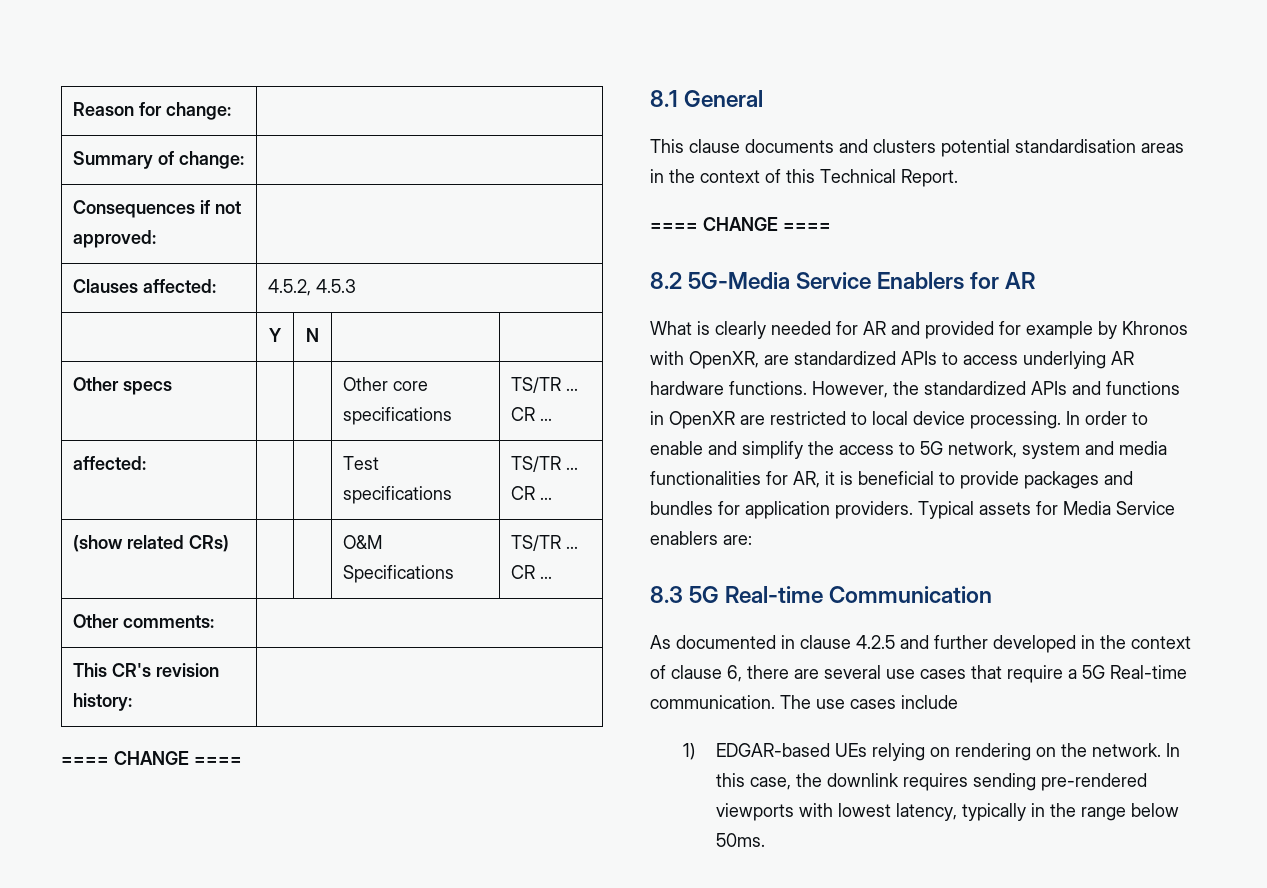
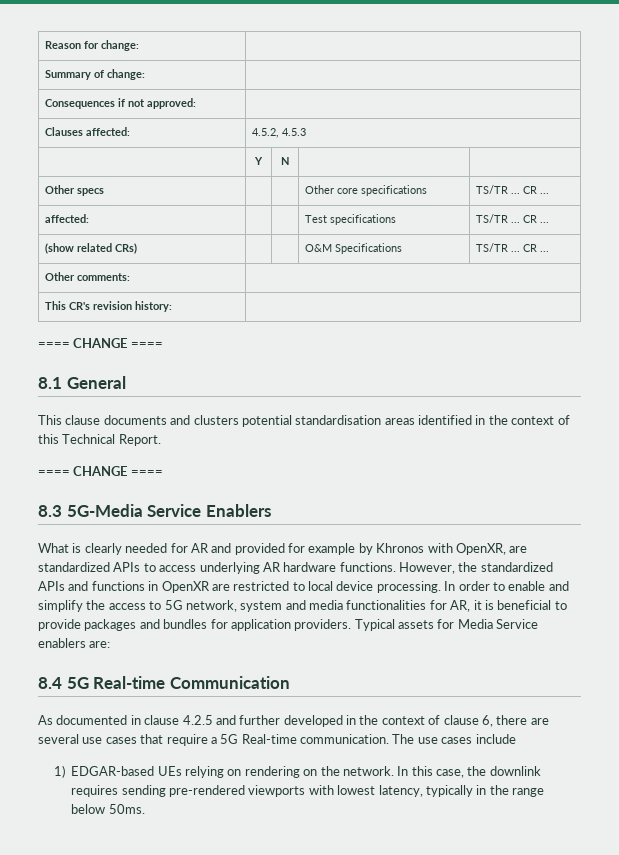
- This clause documents and clusters potential standardisation areas in the context of this Technical Report.
+ This clause documents and clusters potential standardisation areas identified in the context of this Technical Report.
- 8.2 5G-Media Service Enablers for AR
+ 8.3 5G-Media Service Enablers
- 8.3 5G Real-time Communication
+ 8.4 5G Real-time Communication

